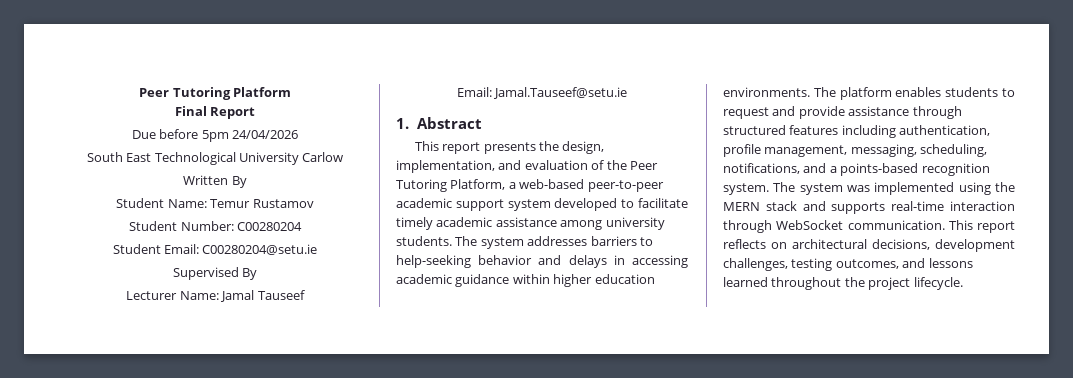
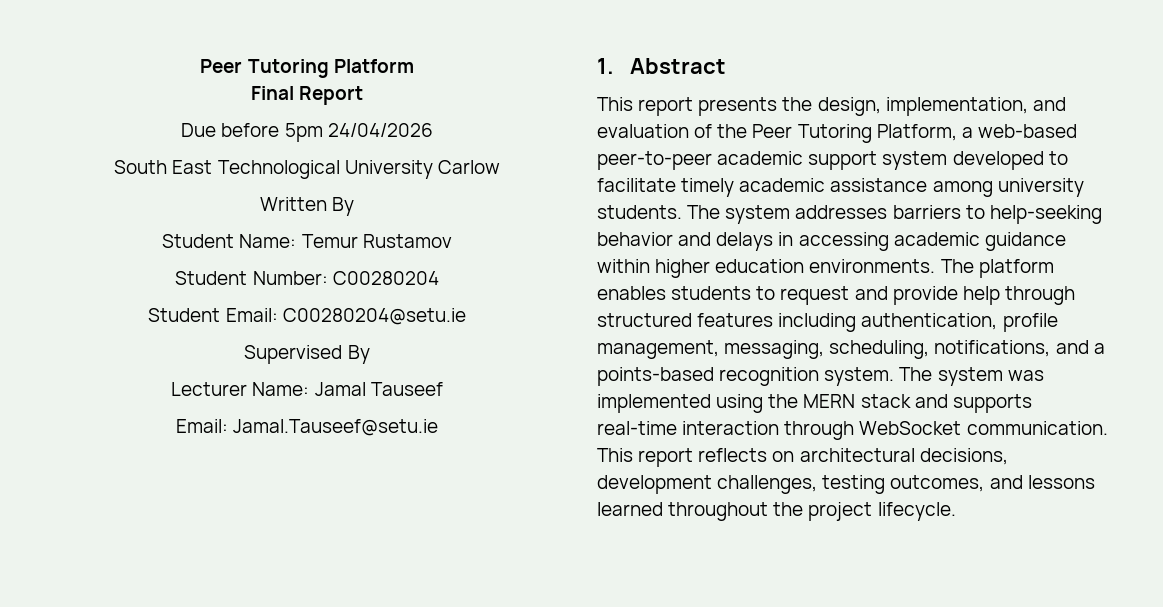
- The platform enables students to request and provide assistance through structured features including authentication, profile management, messaging, scheduling, notifications, and a points-based recognition system.
+ The platform enables students to request and provide help through structured features including authentication, profile management, messaging, scheduling, notifications, and a points-based recognition system.

